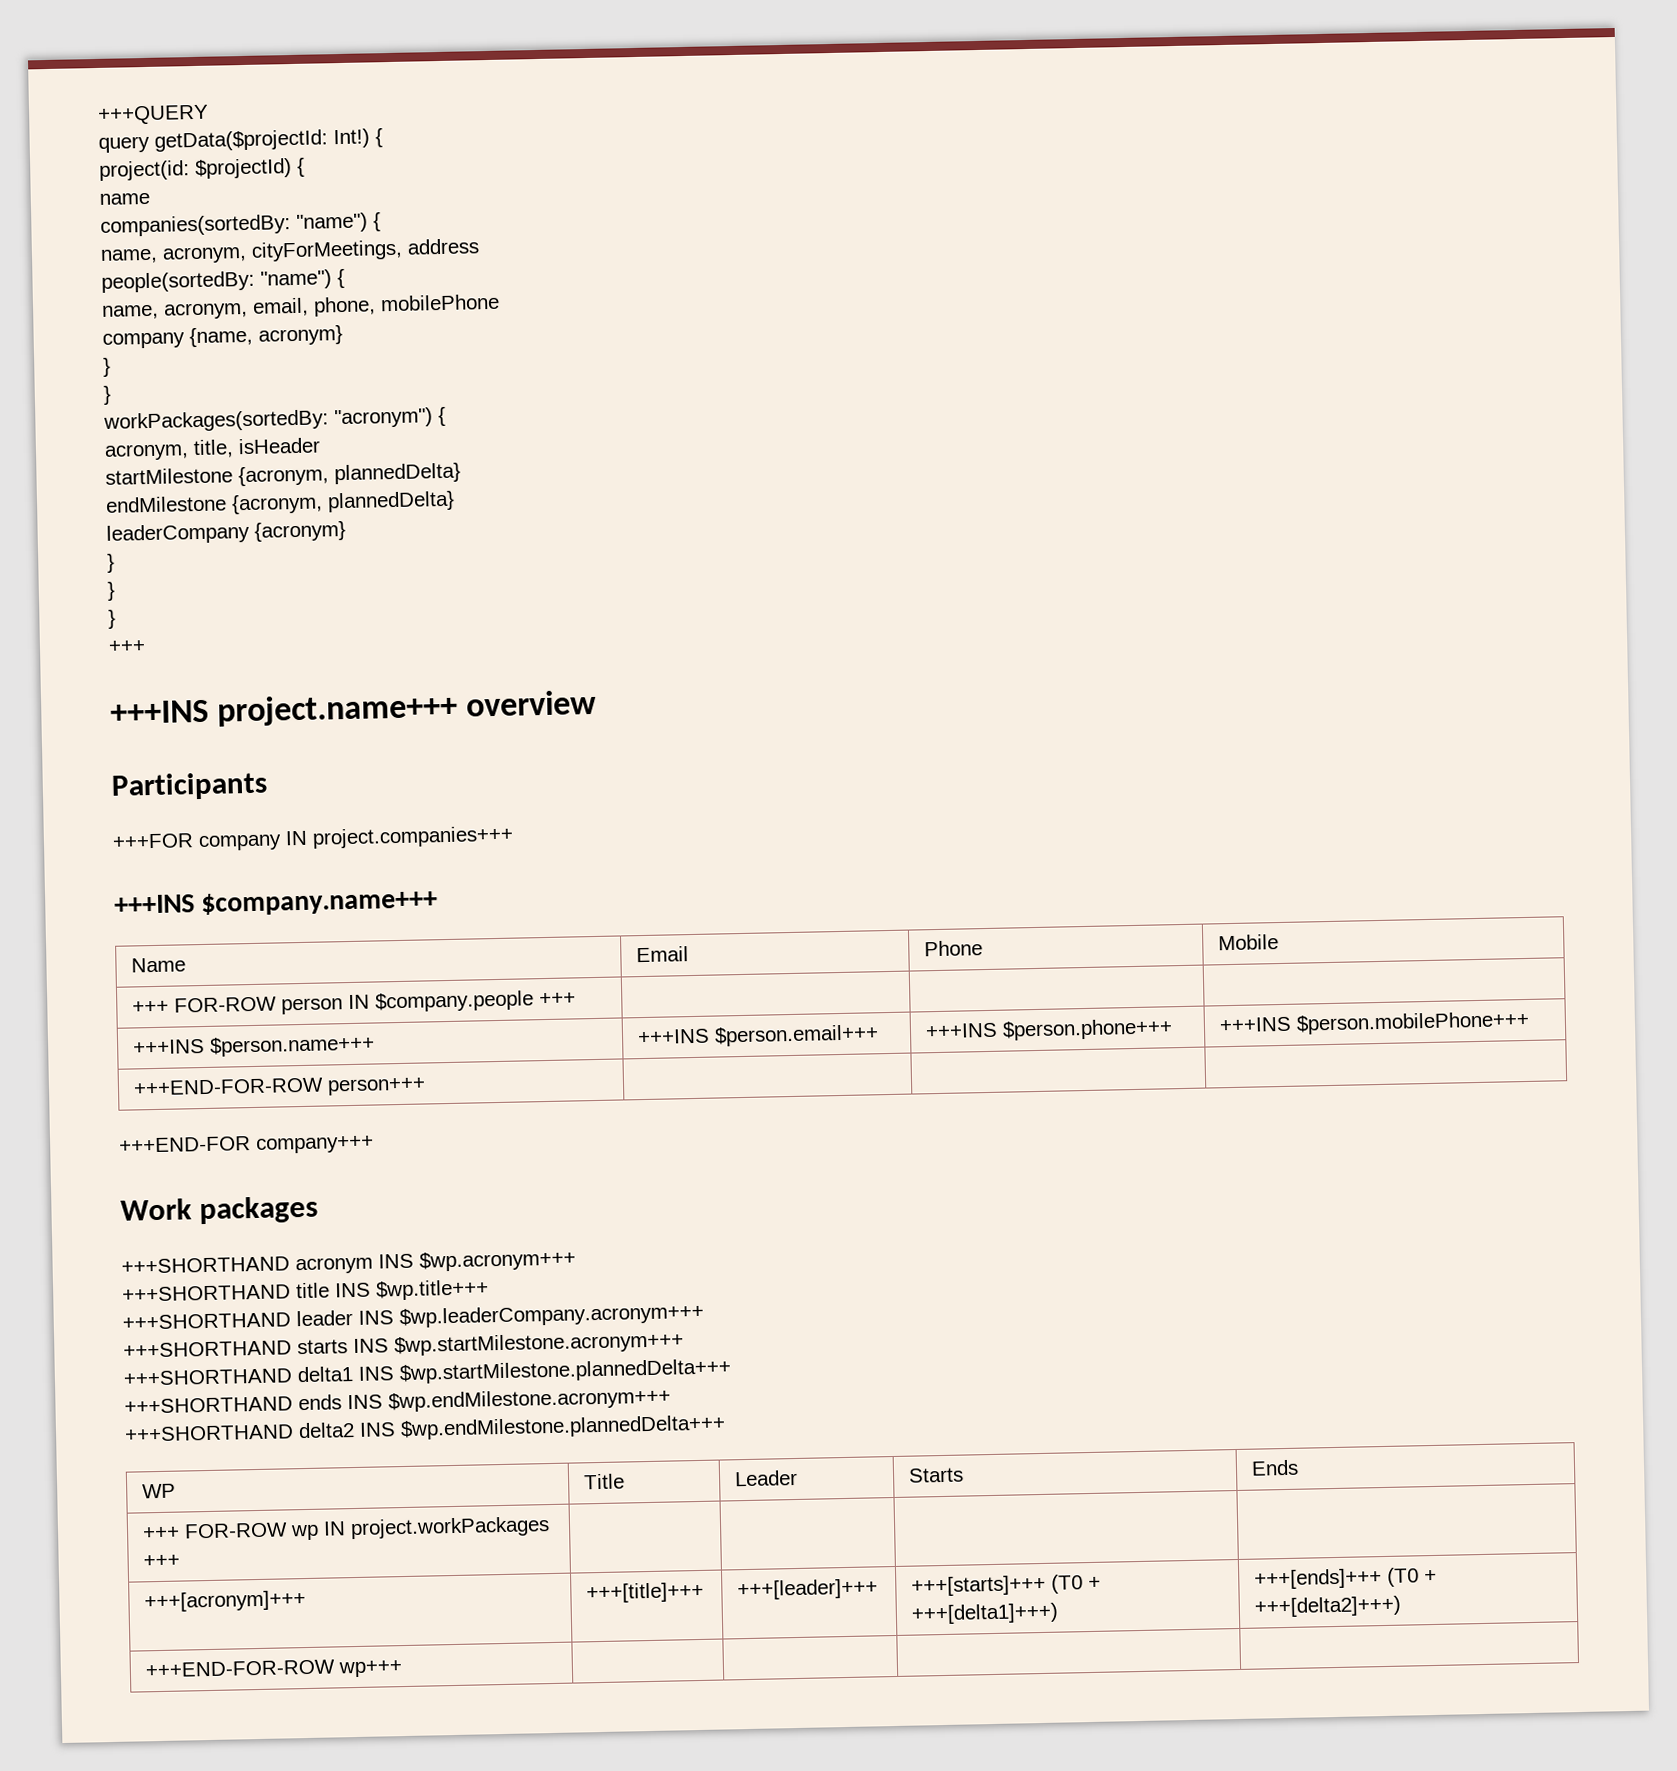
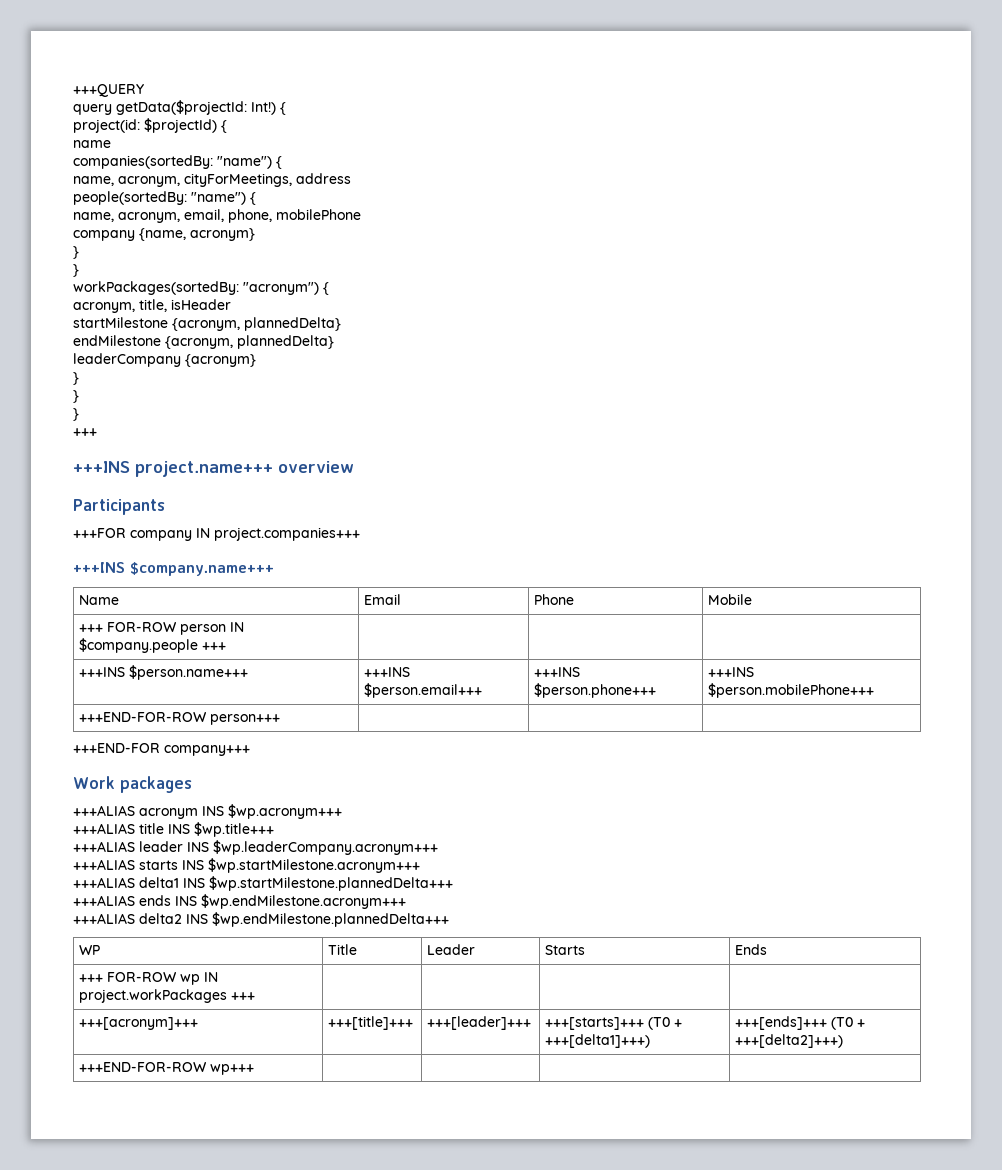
- +++SHORTHAND acronym INS $wp.acronym+++
+ +++ALIAS acronym INS $wp.acronym+++
- +++SHORTHAND title INS $wp.title+++
+ +++ALIAS title INS $wp.title+++
- +++SHORTHAND leader INS $wp.leaderCompany.acronym+++
+ +++ALIAS leader INS $wp.leaderCompany.acronym+++
- +++SHORTHAND starts INS $wp.startMilestone.acronym+++
+ +++ALIAS starts INS $wp.startMilestone.acronym+++
- +++SHORTHAND delta1 INS $wp.startMilestone.plannedDelta+++
+ +++ALIAS delta1 INS $wp.startMilestone.plannedDelta+++
- +++SHORTHAND ends INS $wp.endMilestone.acronym+++
+ +++ALIAS ends INS $wp.endMilestone.acronym+++
- +++SHORTHAND delta2 INS $wp.endMilestone.plannedDelta+++
+ +++ALIAS delta2 INS $wp.endMilestone.plannedDelta+++

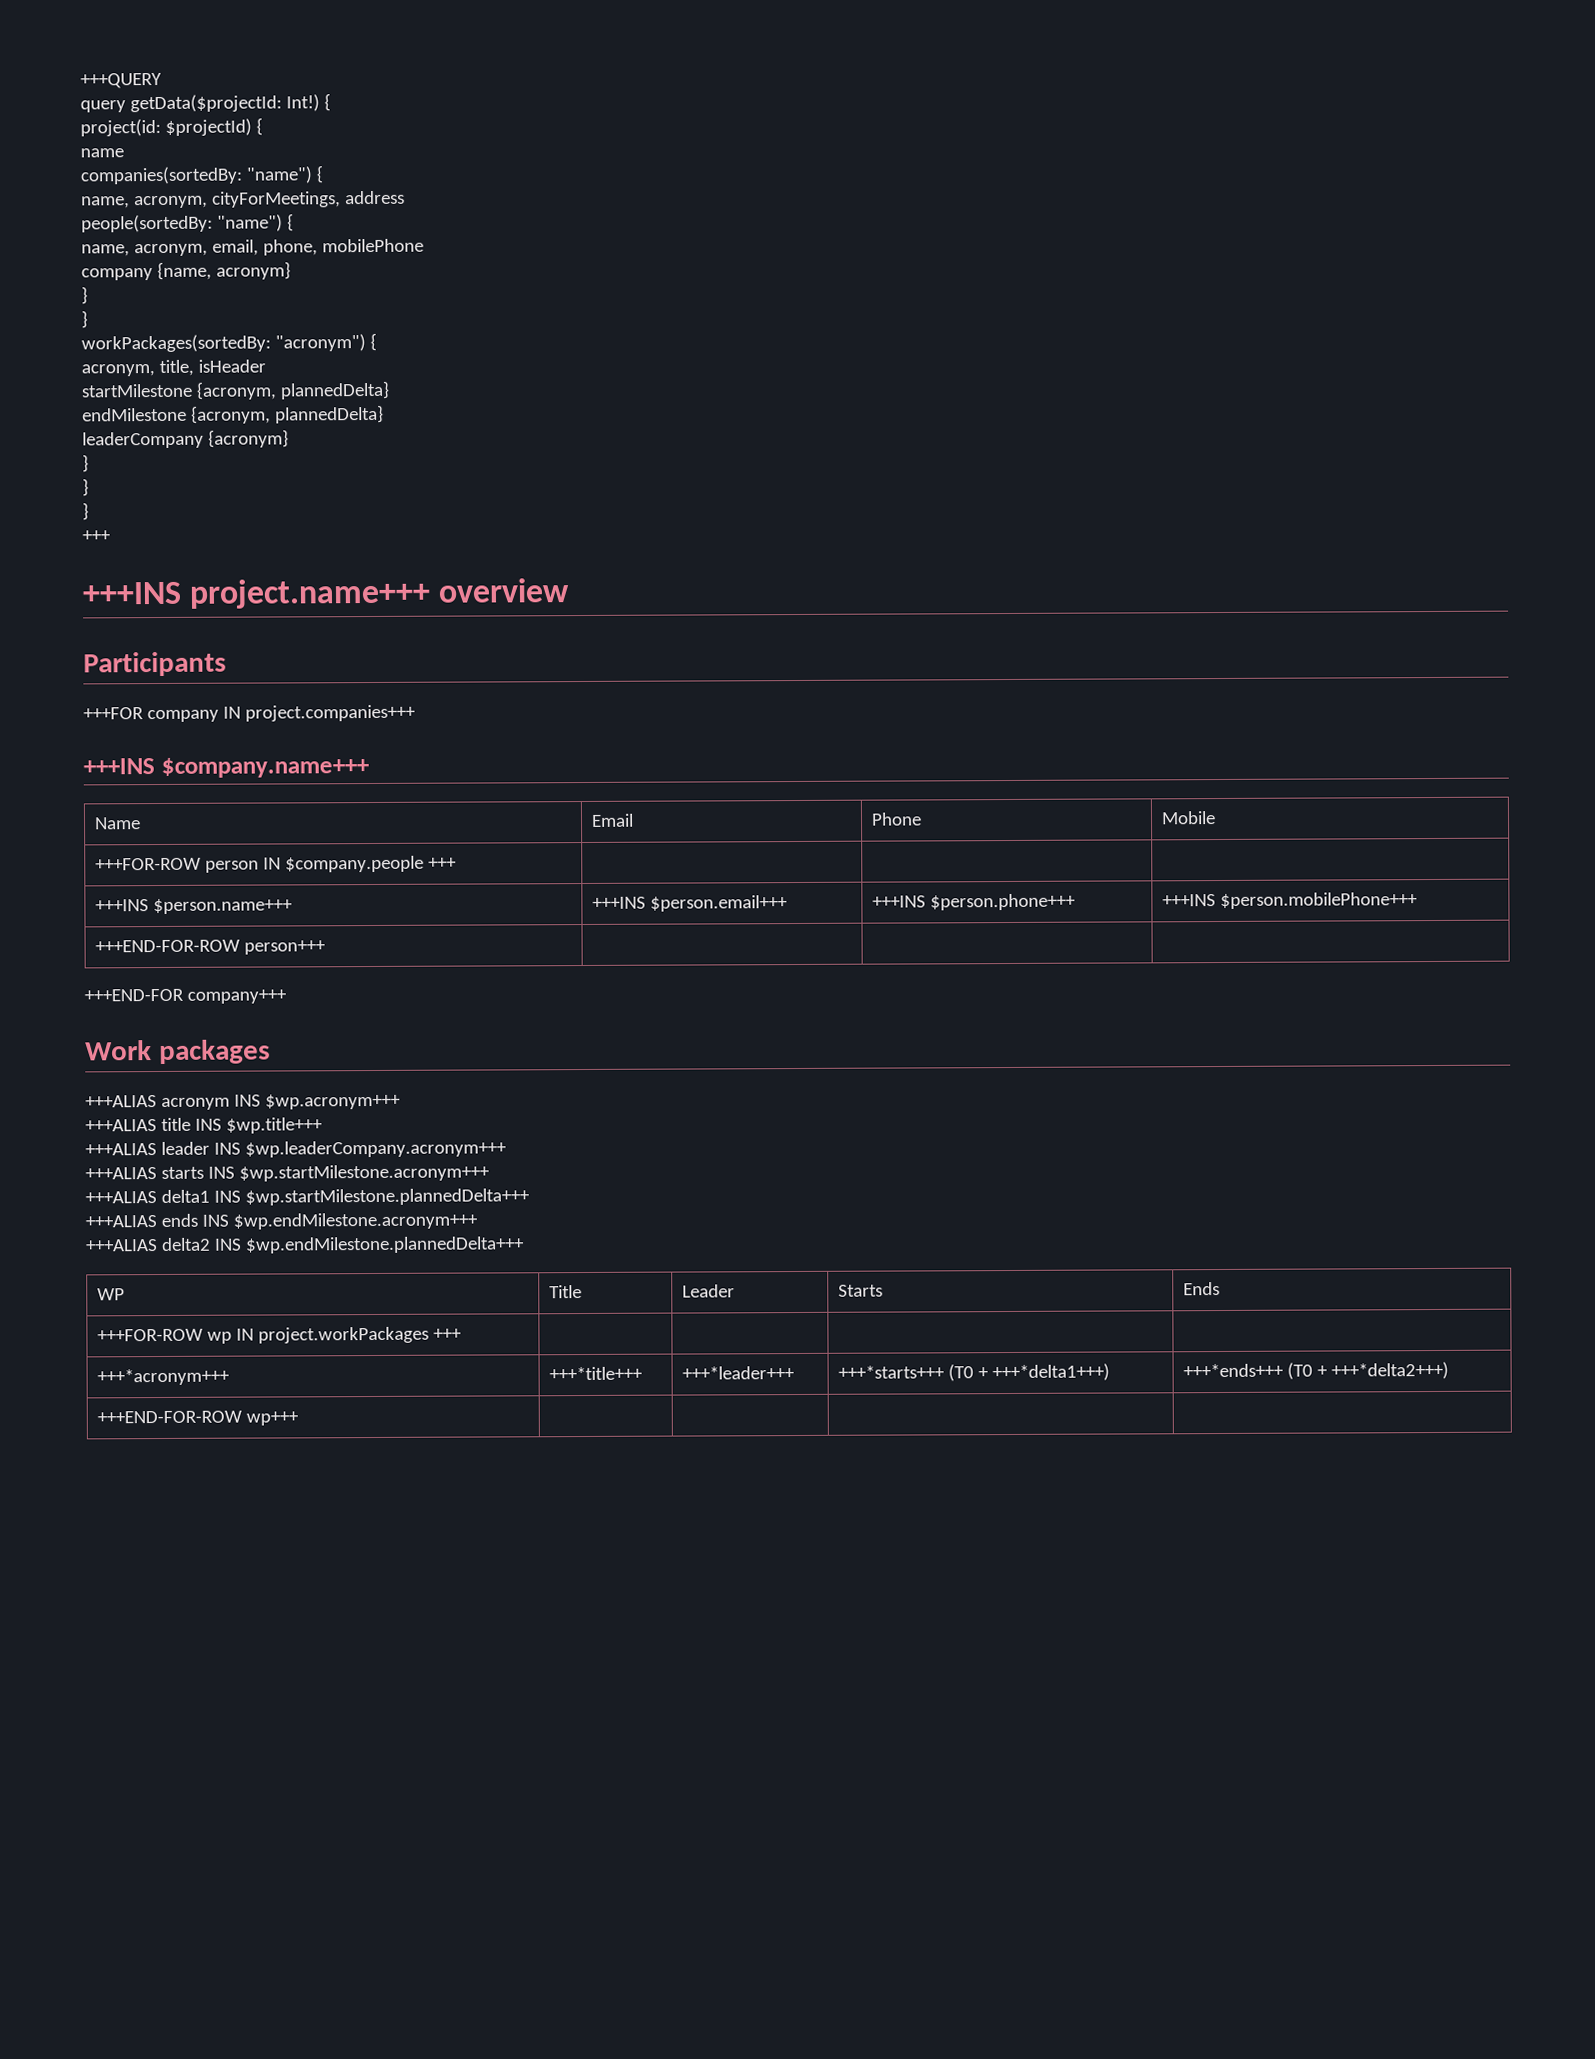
- +++ FOR-ROW person IN $company.people +++ | | |
+ +++FOR-ROW person IN $company.people +++ | | |
- +++ FOR-ROW wp IN project.workPackages +++ | | | |
+ +++FOR-ROW wp IN project.workPackages +++ | | | |
- +++[acronym]+++ | +++[title]+++ | +++[leader]+++ | +++[starts]+++ (T0 + +++[delta1]+++) | +++[ends]+++ (T0 + +++[delta2]+++)
+ +++*acronym+++ | +++*title+++ | +++*leader+++ | +++*starts+++ (T0 + +++*delta1+++) | +++*ends+++ (T0 + +++*delta2+++)

